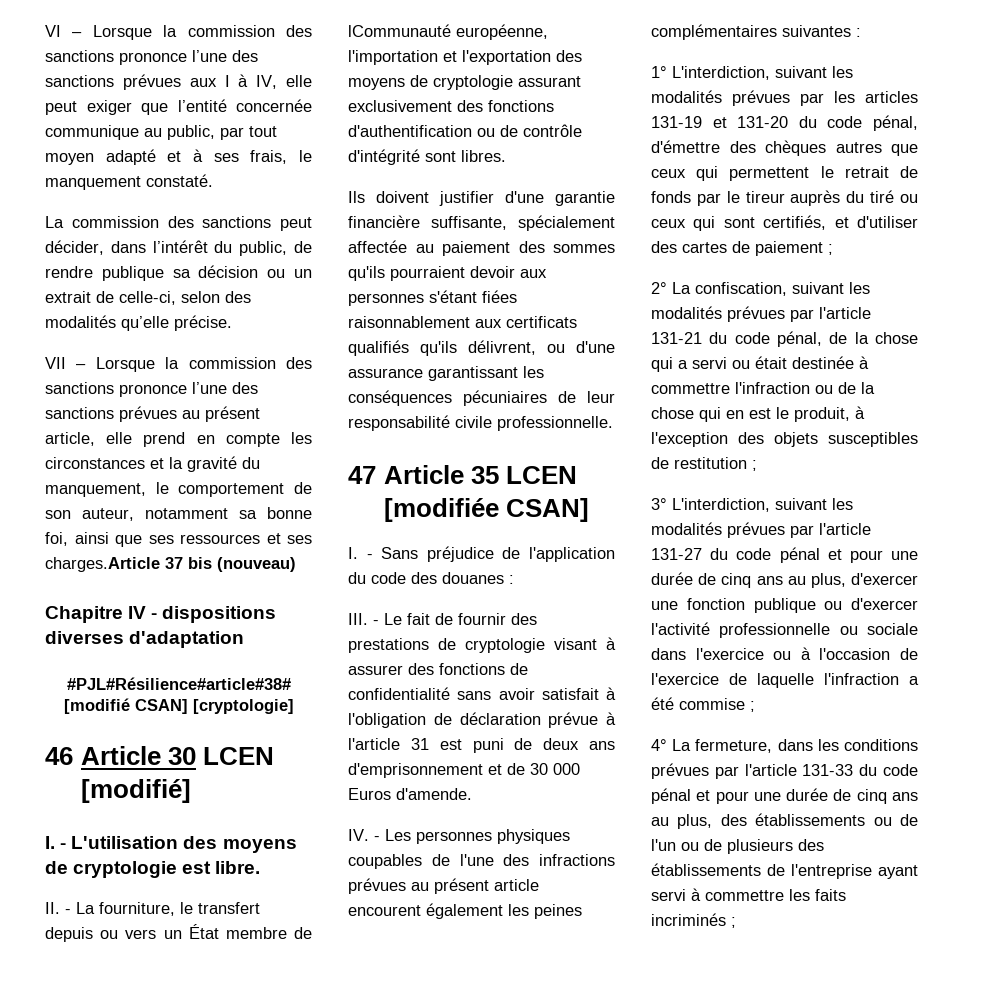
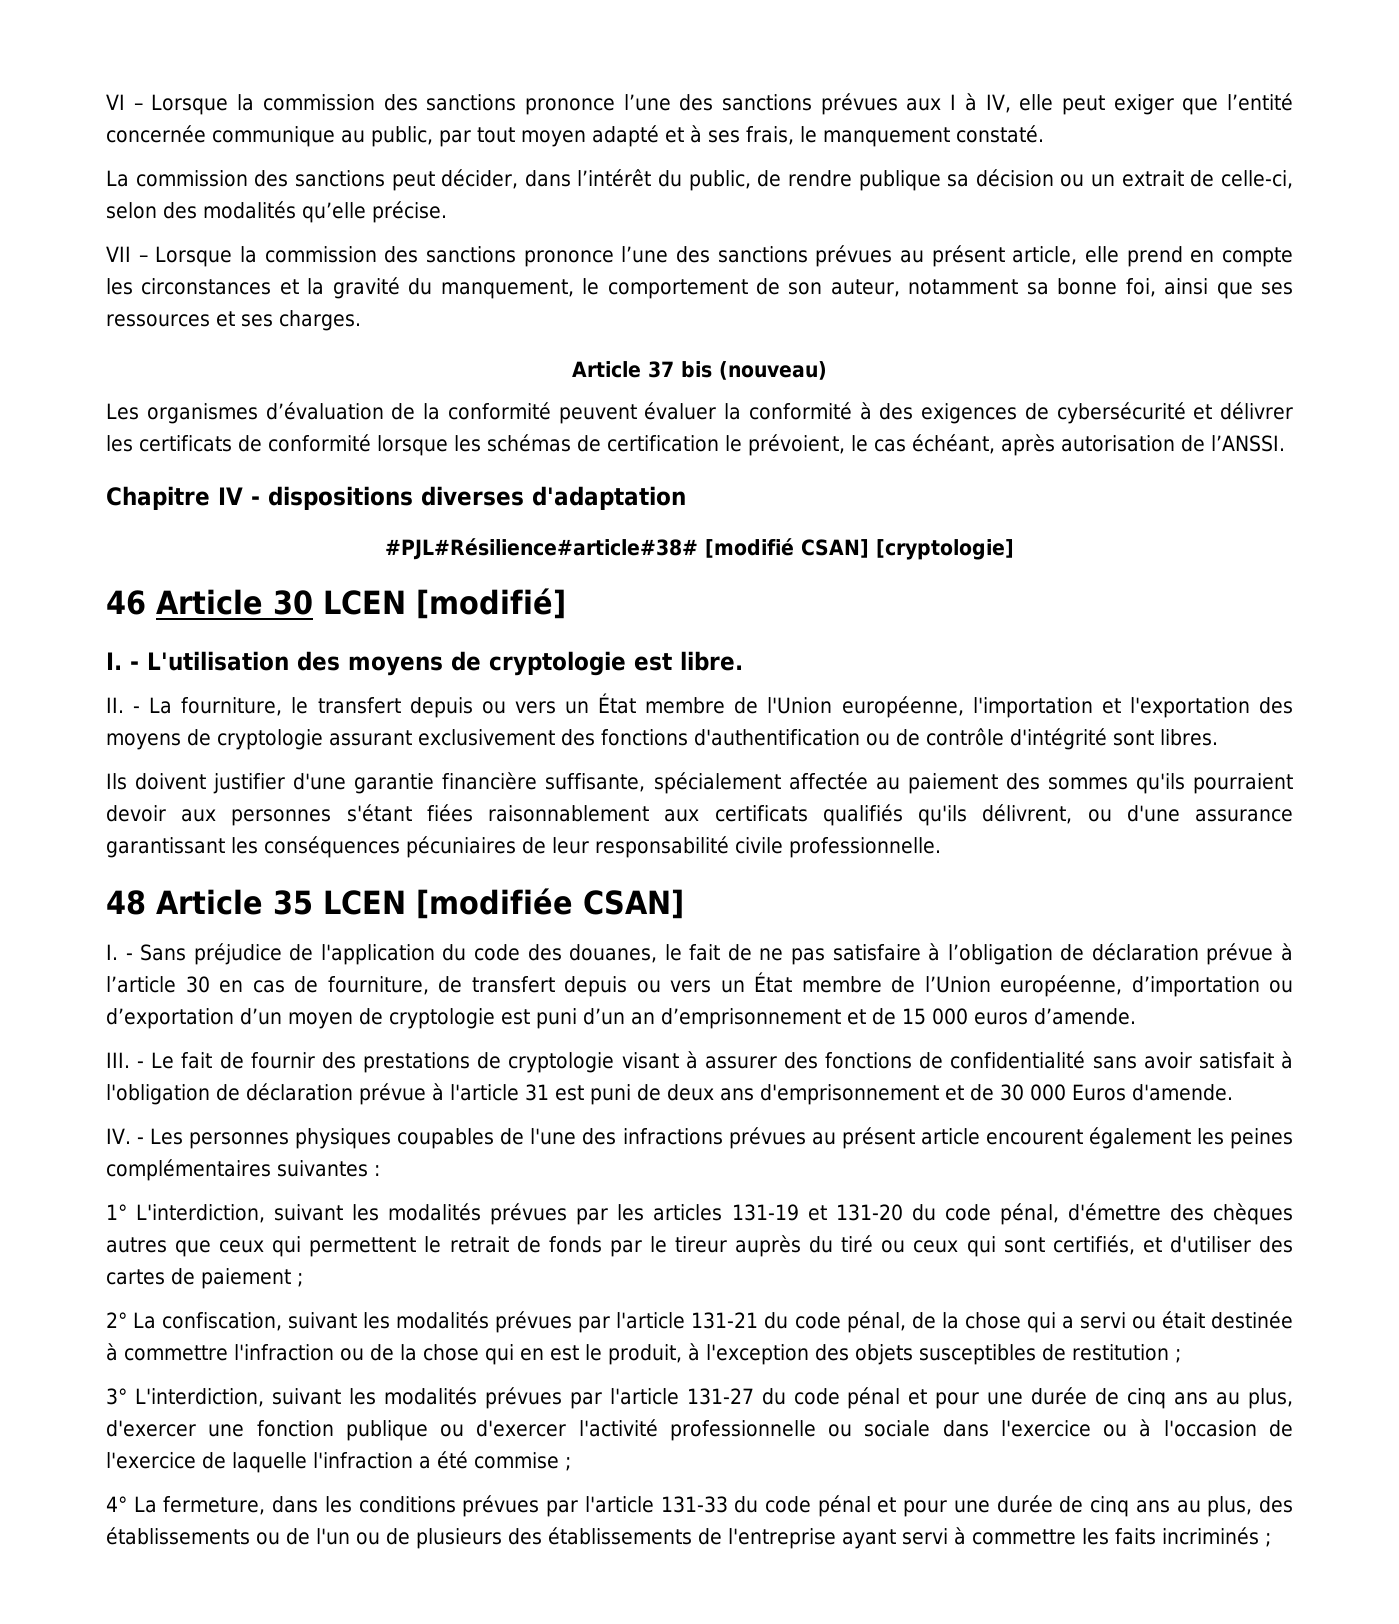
- VII – Lorsque la commission des sanctions prononce l’une des sanctions prévues au présent article, elle prend en compte les circonstances et la gravité du manquement, le comportement de son auteur, notamment sa bonne foi, ainsi que ses ressources et ses charges.Article 37 bis (nouveau)
+ VII – Lorsque la commission des sanctions prononce l’une des sanctions prévues au présent article, elle prend en compte les circonstances et la gravité du manquement, le comportement de son auteur, notamment sa bonne foi, ainsi que ses ressources et ses charges.
+ Article 37 bis (nouveau)
+ Les organismes d’évaluation de la conformité peuvent évaluer la conformité à des exigences de cybersécurité et délivrer les certificats de conformité lorsque les schémas de certification le prévoient, le cas échéant, après autorisation de l’ANSSI.
- II. - La fourniture, le transfert depuis ou vers un État membre de lCommunauté européenne, l'importation et l'exportation des moyens de cryptologie assurant exclusivement des fonctions d'authentification ou de contrôle d'intégrité sont libres.
+ II. - La fourniture, le transfert depuis ou vers un État membre de l'Union européenne, l'importation et l'exportation des moyens de cryptologie assurant exclusivement des fonctions d'authentification ou de contrôle d'intégrité sont libres.
- 47 Article 35 LCEN [modifiée CSAN]
+ 48 Article 35 LCEN [modifiée CSAN]
- I. - Sans préjudice de l'application du code des douanes :
+ I. - Sans préjudice de l'application du code des douanes, le fait de ne pas satisfaire à l’obligation de déclaration prévue à l’article 30 en cas de fourniture, de transfert depuis ou vers un État membre de l’Union européenne, d’importation ou d’exportation d’un moyen de cryptologie est puni d’un an d’emprisonnement et de 15 000 euros d’amende.

